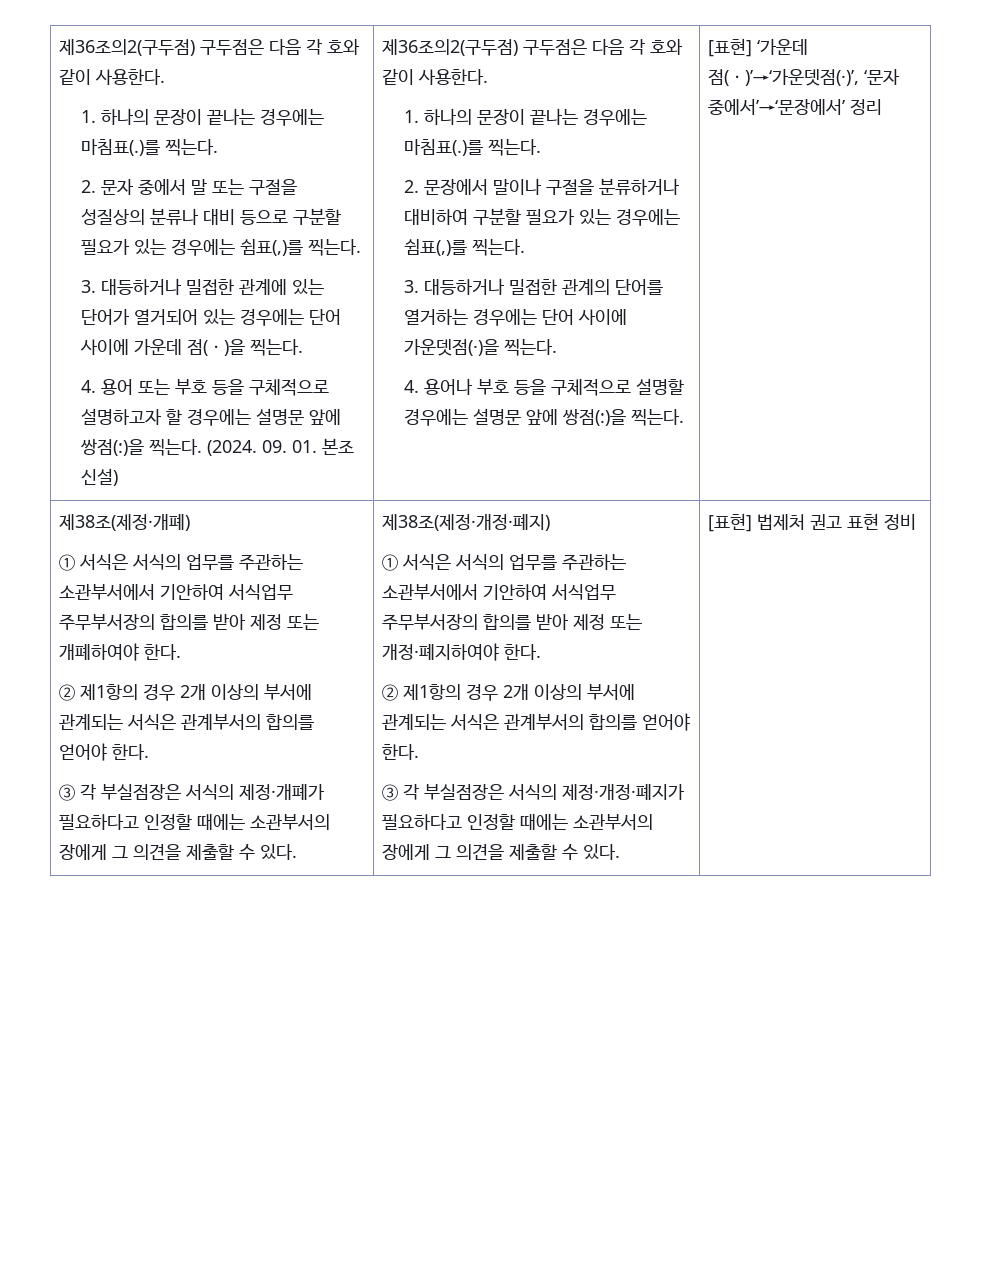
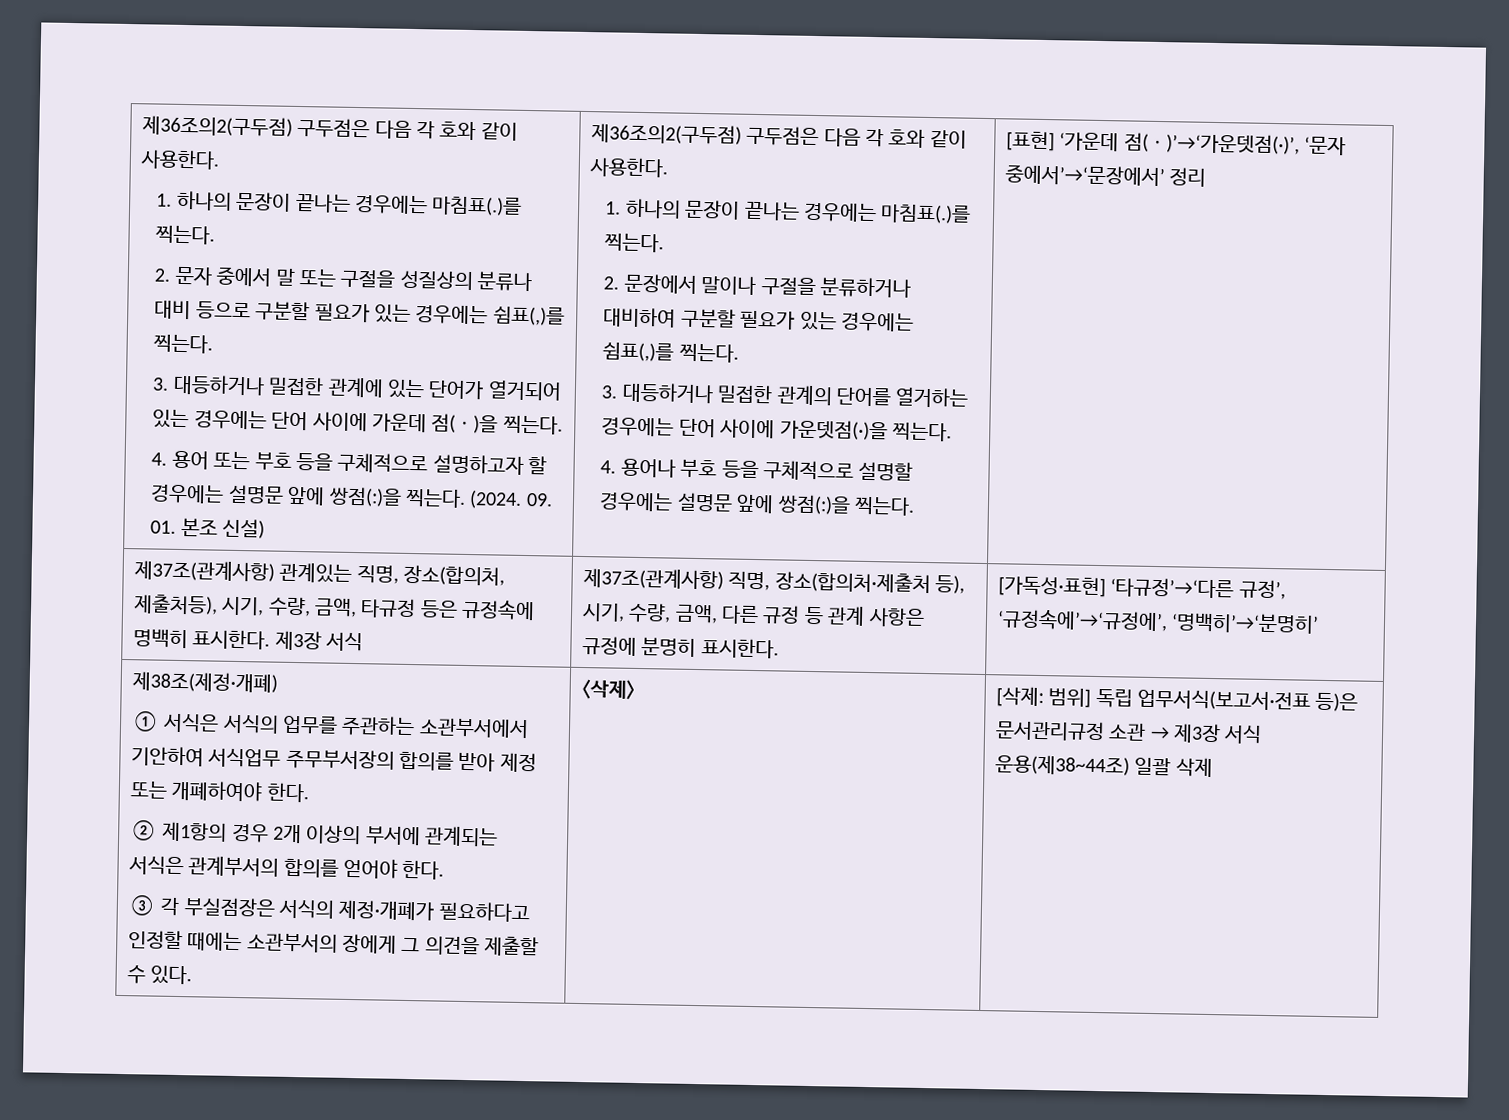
+ 제37조(관계사항) 관계있는 직명, 장소(합의처, 제출처등), 시기, 수량, 금액, 타규정 등은 규정속에 명백히 표시한다. 제3장 서식 | 제37조(관계사항) 직명, 장소(합의처·제출처 등), 시기, 수량, 금액, 다른 규정 등 관계 사항은 규정에 분명히 표시한다. | [가독성·표현] ‘타규정’→‘다른 규정’, ‘규정속에’→‘규정에’, ‘명백히’→‘분명히’
- 제38조(제정·개정·폐지)
- ① 서식은 서식의 업무를 주관하는 소관부서에서 기안하여 서식업무 주무부서장의 합의를 받아 제정 또는 개정·폐지하여야 한다.
- ② 제1항의 경우 2개 이상의 부서에 관계되는 서식은 관계부서의 합의를 얻어야 한다.
- ③ 각 부실점장은 서식의 제정·개정·폐지가 필요하다고 인정할 때에는 소관부서의 장에게 그 의견을 제출할 수 있다. | [표현] 법제처 권고 표현 정비
+ 〈삭제〉 | [삭제: 범위] 독립 업무서식(보고서·전표 등)은 문서관리규정 소관 → 제3장 서식 운용(제38~44조) 일괄 삭제

